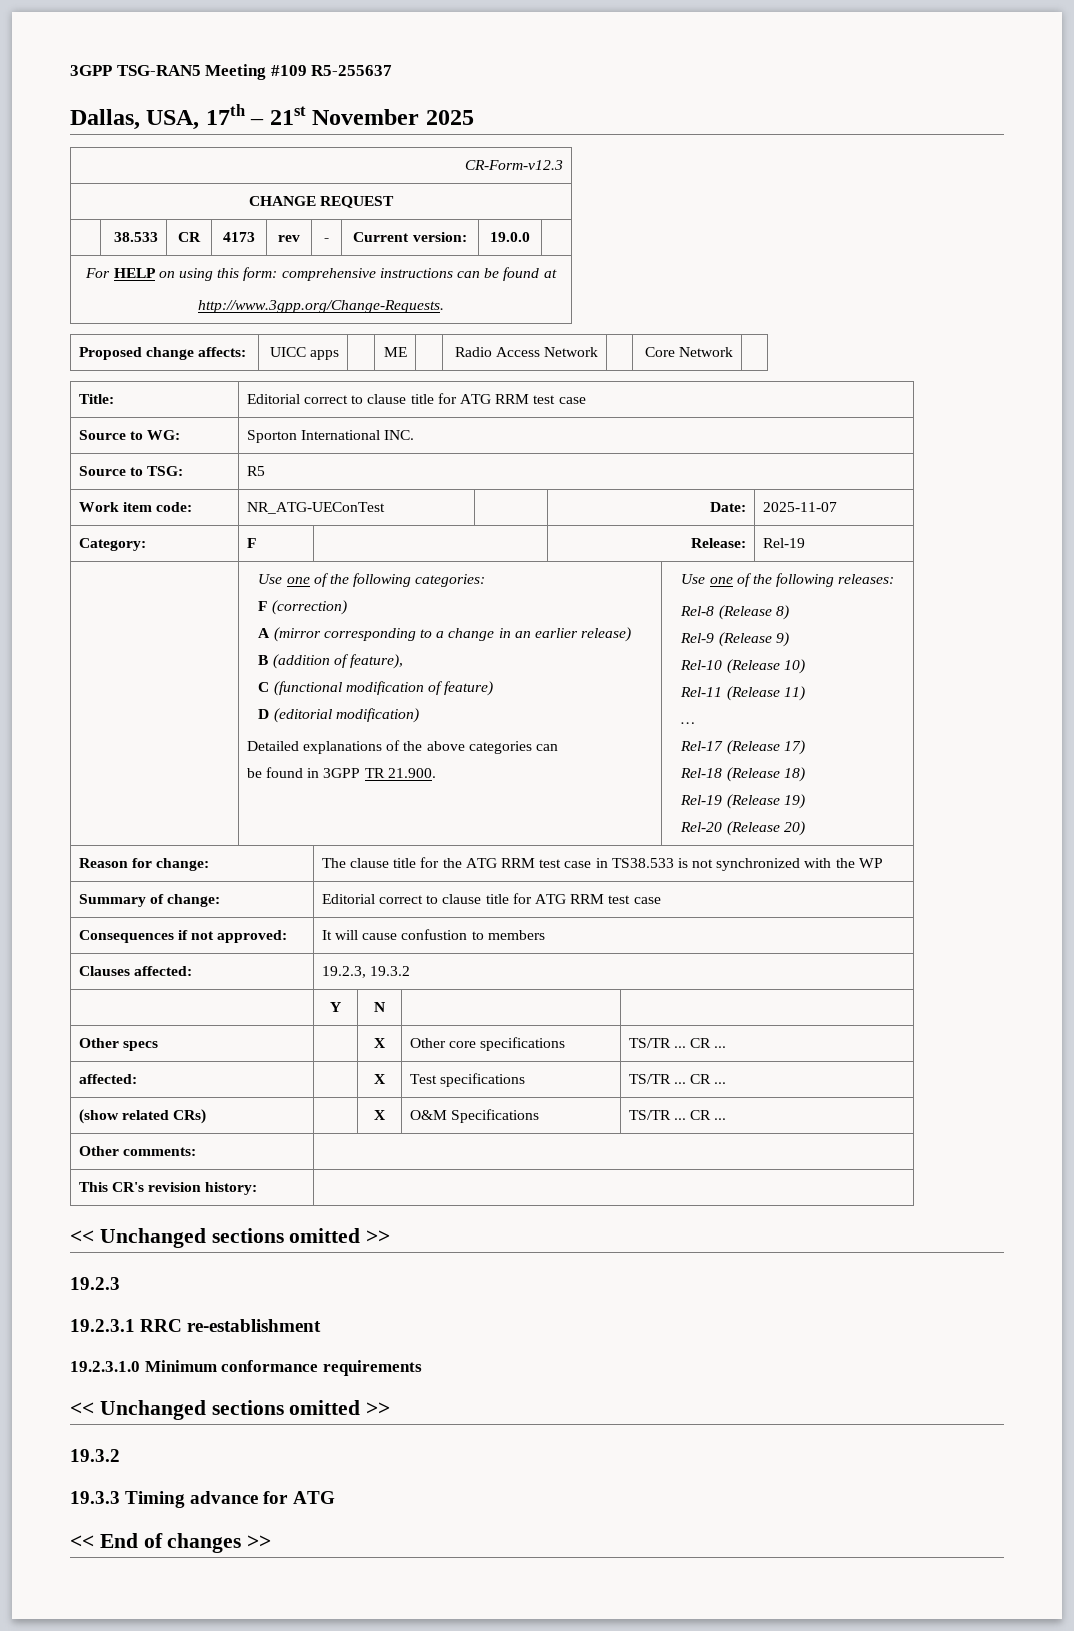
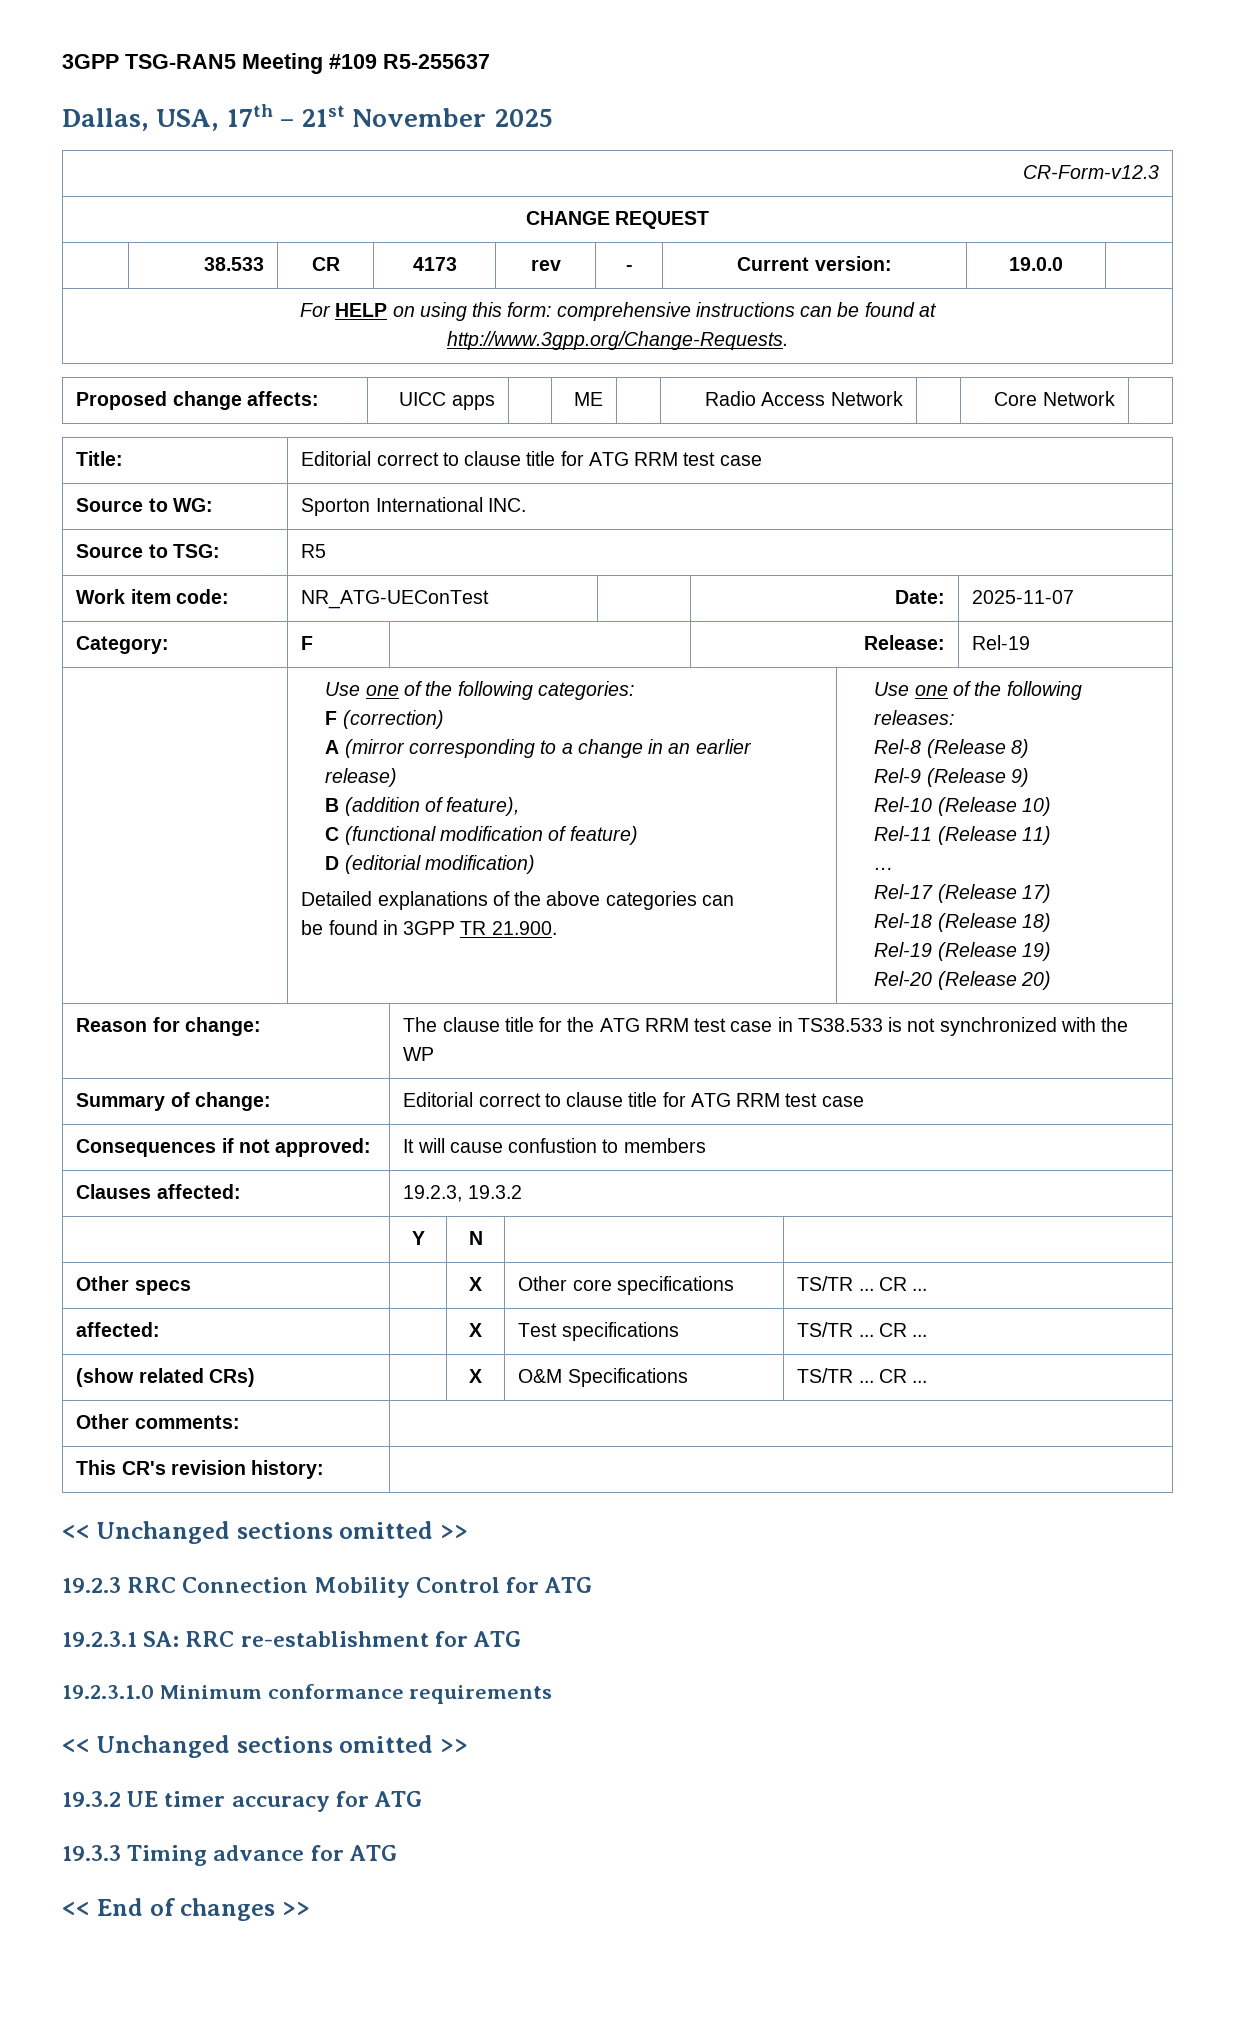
- 19.2.3
+ 19.2.3 RRC Connection Mobility Control for ATG
- 19.2.3.1 RRC re-establishment
+ 19.2.3.1 SA: RRC re-establishment for ATG
  19.2.3.1.0 Minimum conformance requirements
  << Unchanged sections omitted >>
- 19.3.2
+ 19.3.2 UE timer accuracy for ATG

